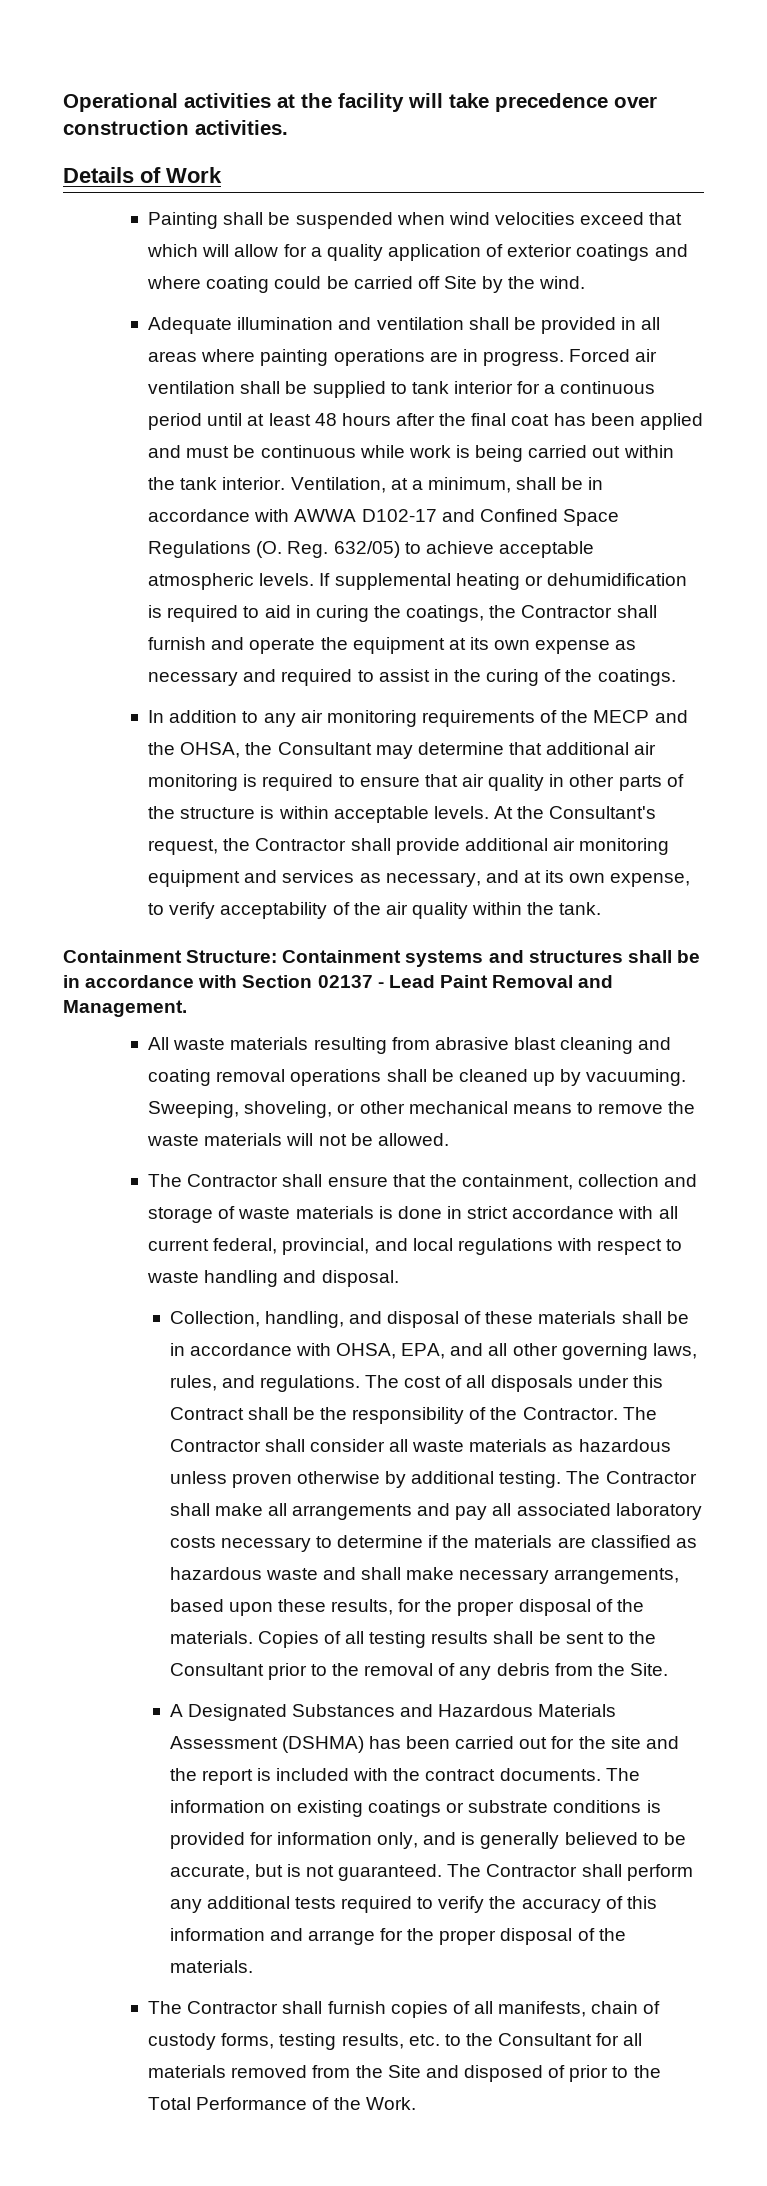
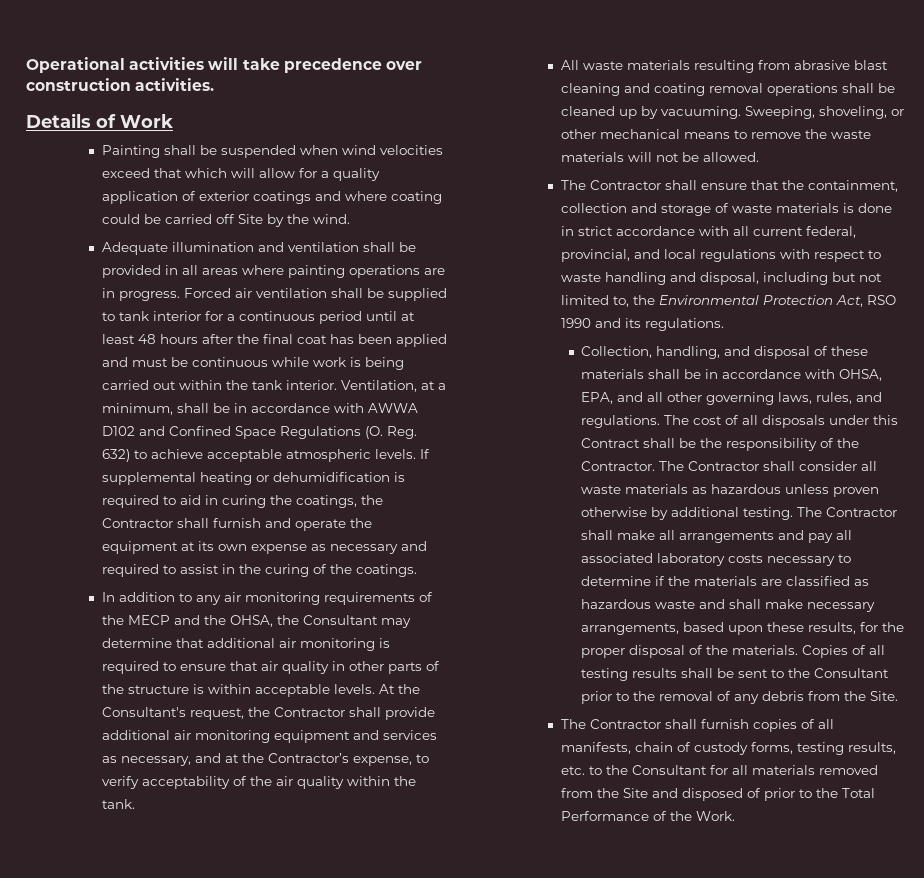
- Operational activities at the facility will take precedence over construction activities.
+ Operational activities will take precedence over construction activities.
- Ventilation, at a minimum, shall be in accordance with AWWA D102-17 and Confined Space Regulations (O. Reg. 632/05) to achieve acceptable atmospheric levels.
+ Ventilation, at a minimum, shall be in accordance with AWWA D102 and Confined Space Regulations (O. Reg. 632) to achieve acceptable atmospheric levels.
- At the Consultant's request, the Contractor shall provide additional air monitoring equipment and services as necessary, and at its own expense, to verify acceptability of the air quality within the tank.
+ At the Consultant's request, the Contractor shall provide additional air monitoring equipment and services as necessary, and at the Contractor’s expense, to verify acceptability of the air quality within the tank.
- Containment Structure: Containment systems and structures shall be in accordance with Section 02137 - Lead Paint Removal and Management.
- The Contractor shall ensure that the containment, collection and storage of waste materials is done in strict accordance with all current federal, provincial, and local regulations with respect to waste handling and disposal.
+ The Contractor shall ensure that the containment, collection and storage of waste materials is done in strict accordance with all current federal, provincial, and local regulations with respect to waste handling and disposal, including but not limited to, the Environmental Protection Act, RSO 1990 and its regulations.
- A Designated Substances and Hazardous Materials Assessment (DSHMA) has been carried out for the site and the report is included with the contract documents. The information on existing coatings or substrate conditions is provided for information only, and is generally believed to be accurate, but is not guaranteed. The Contractor shall perform any additional tests required to verify the accuracy of this information and arrange for the proper disposal of the materials.

